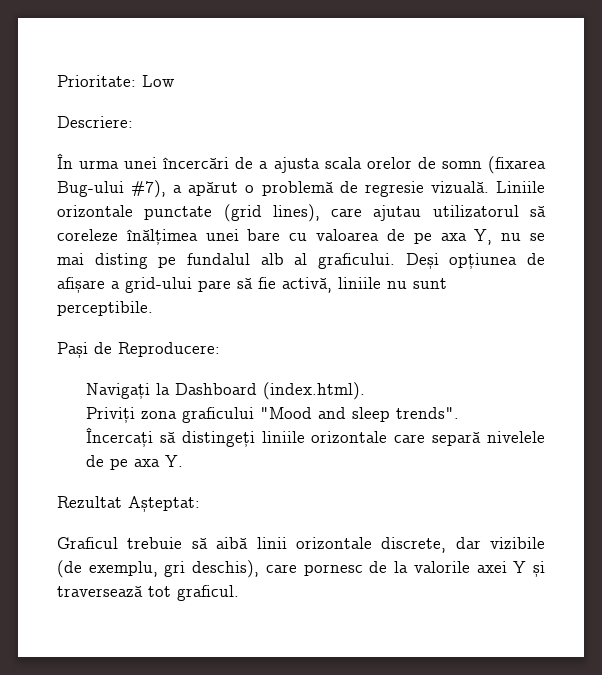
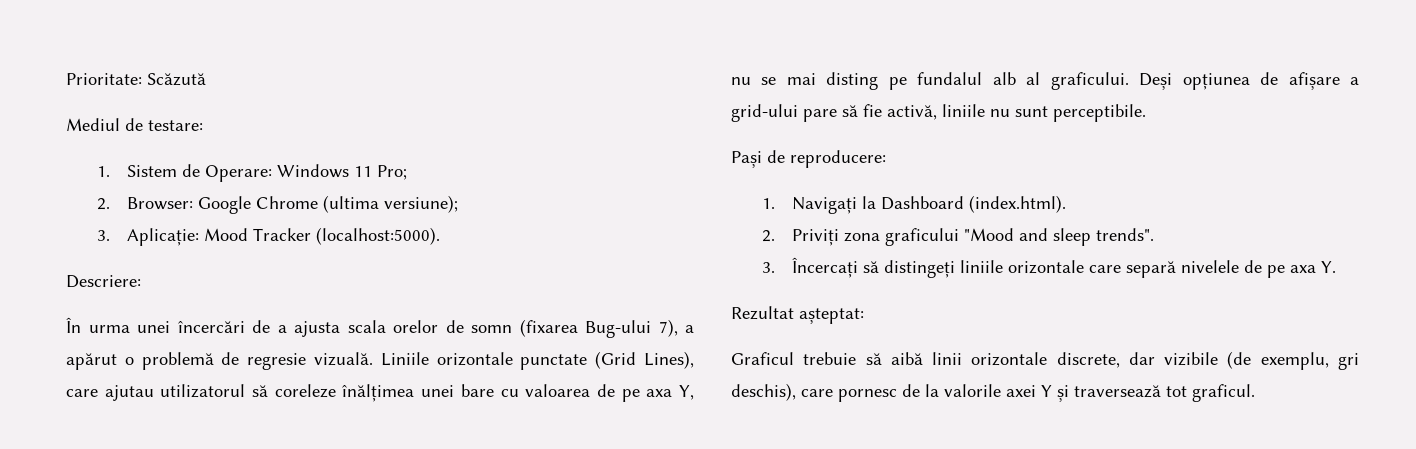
- Prioritate: Low
+ Prioritate: Scăzută
+ Mediul de testare:
+ 1. Sistem de Operare: Windows 11 Pro;
+ 2. Browser: Google Chrome (ultima versiune);
+ 3. Aplicație: Mood Tracker (localhost:5000).
- În urma unei încercări de a ajusta scala orelor de somn (fixarea Bug-ului #7), a apărut o problemă de regresie vizuală.
+ În urma unei încercări de a ajusta scala orelor de somn (fixarea Bug-ului 7), a apărut o problemă de regresie vizuală.
- Liniile orizontale punctate (grid lines), care ajutau utilizatorul să coreleze înălțimea unei bare cu valoarea de pe axa Y, nu se mai disting pe fundalul alb al graficului.
+ Liniile orizontale punctate (Grid Lines), care ajutau utilizatorul să coreleze înălțimea unei bare cu valoarea de pe axa Y, nu se mai disting pe fundalul alb al graficului.
- Pași de Reproducere:
- Navigați la Dashboard (index.html).
+ Pași de reproducere:
+ 1. Navigați la Dashboard (index.html).
- Priviți zona graficului "Mood and sleep trends".
+ 2. Priviți zona graficului "Mood and sleep trends".
- Încercați să distingeți liniile orizontale care separă nivelele de pe axa Y.
+ 3. Încercați să distingeți liniile orizontale care separă nivelele de pe axa Y.
- Rezultat Așteptat:
+ Rezultat așteptat:

